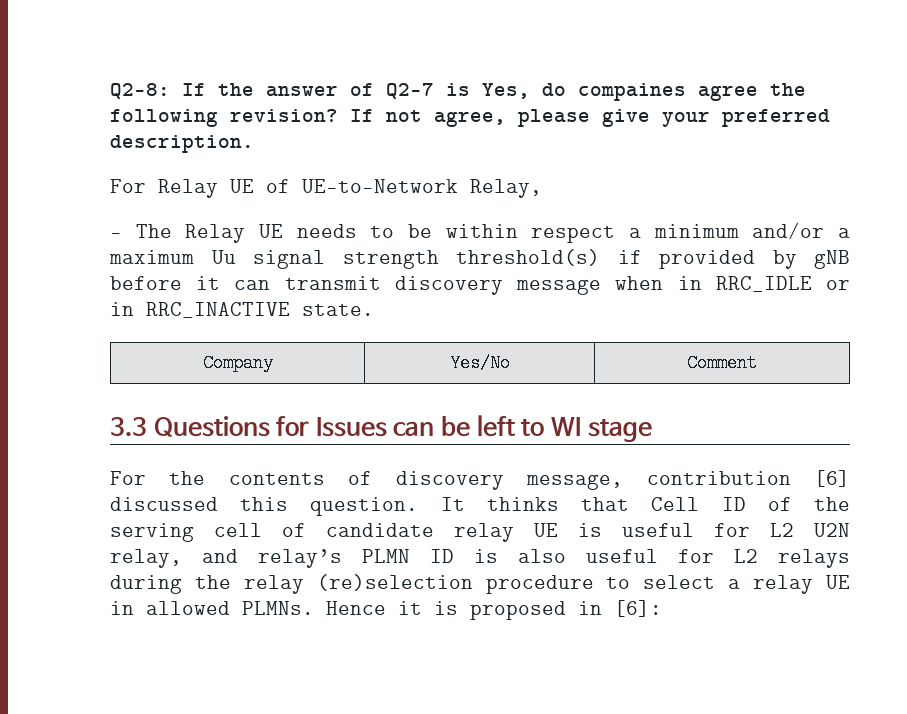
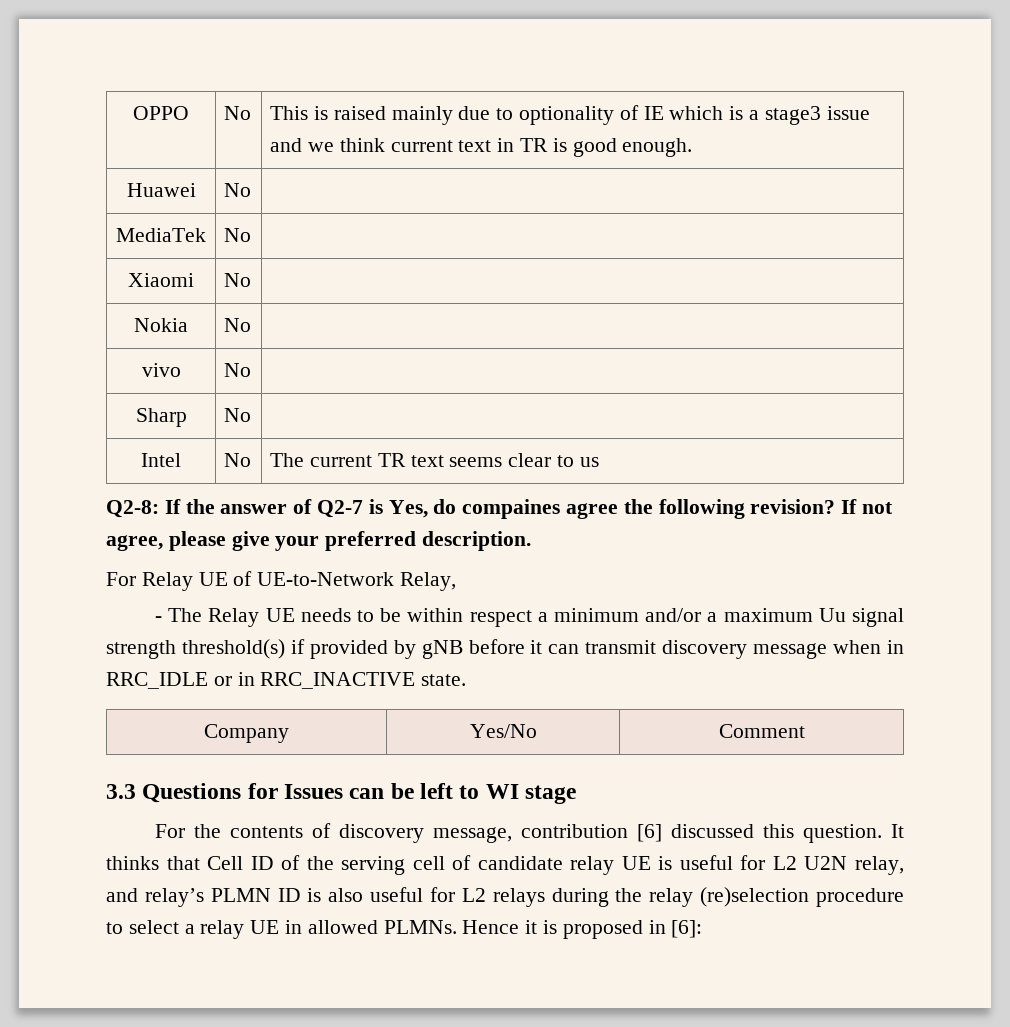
+ OPPO | No | This is raised mainly due to optionality of IE which is a stage3 issue and we think current text in TR is good enough.
+ Huawei | No |
+ MediaTek | No |
+ Xiaomi | No |
+ Nokia | No |
+ vivo | No |
+ Sharp | No |
+ Intel | No | The current TR text seems clear to us

